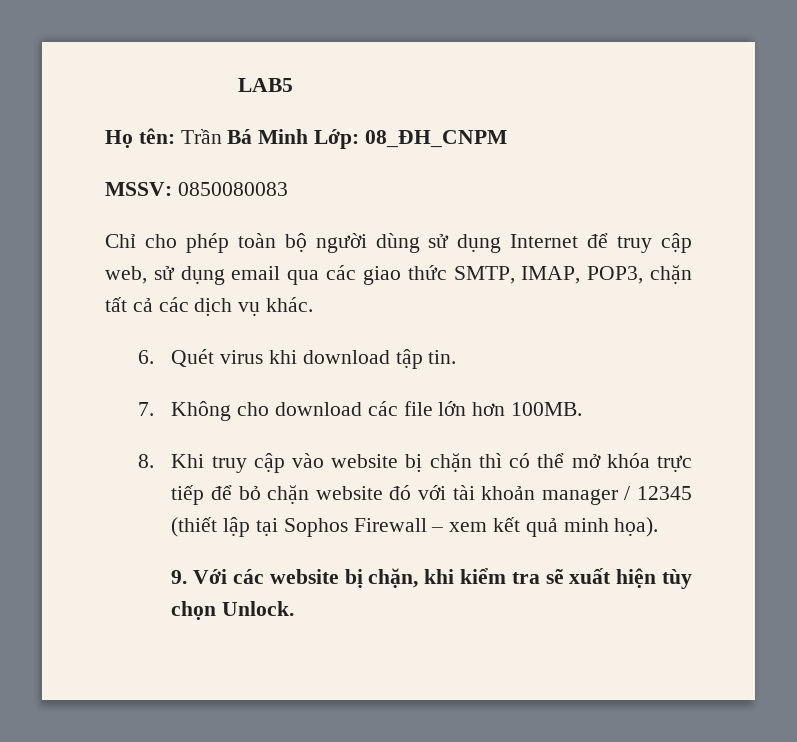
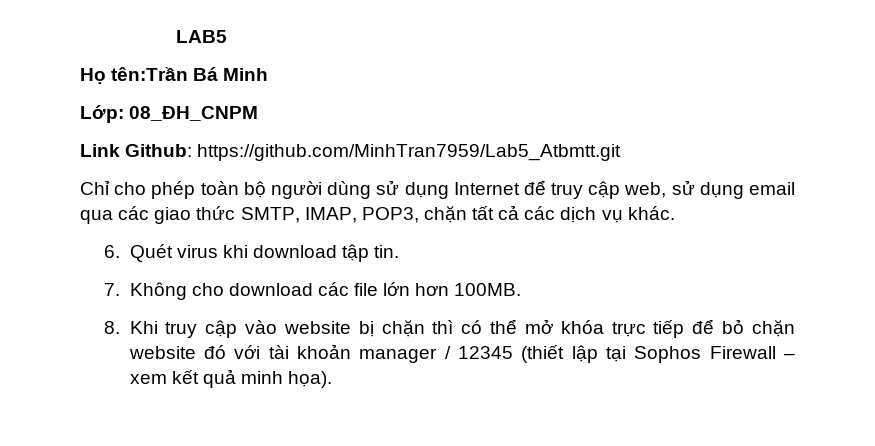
- Họ tên: Trần Bá Minh Lớp: 08_ĐH_CNPM
+ Họ tên:Trần Bá Minh
+ Lớp: 08_ĐH_CNPM
- MSSV: 0850080083
+ Link Github: https://github.com/MinhTran7959/Lab5_Atbmtt.git
- 9. Với các website bị chặn, khi kiểm tra sẽ xuất hiện tùy chọn Unlock.

